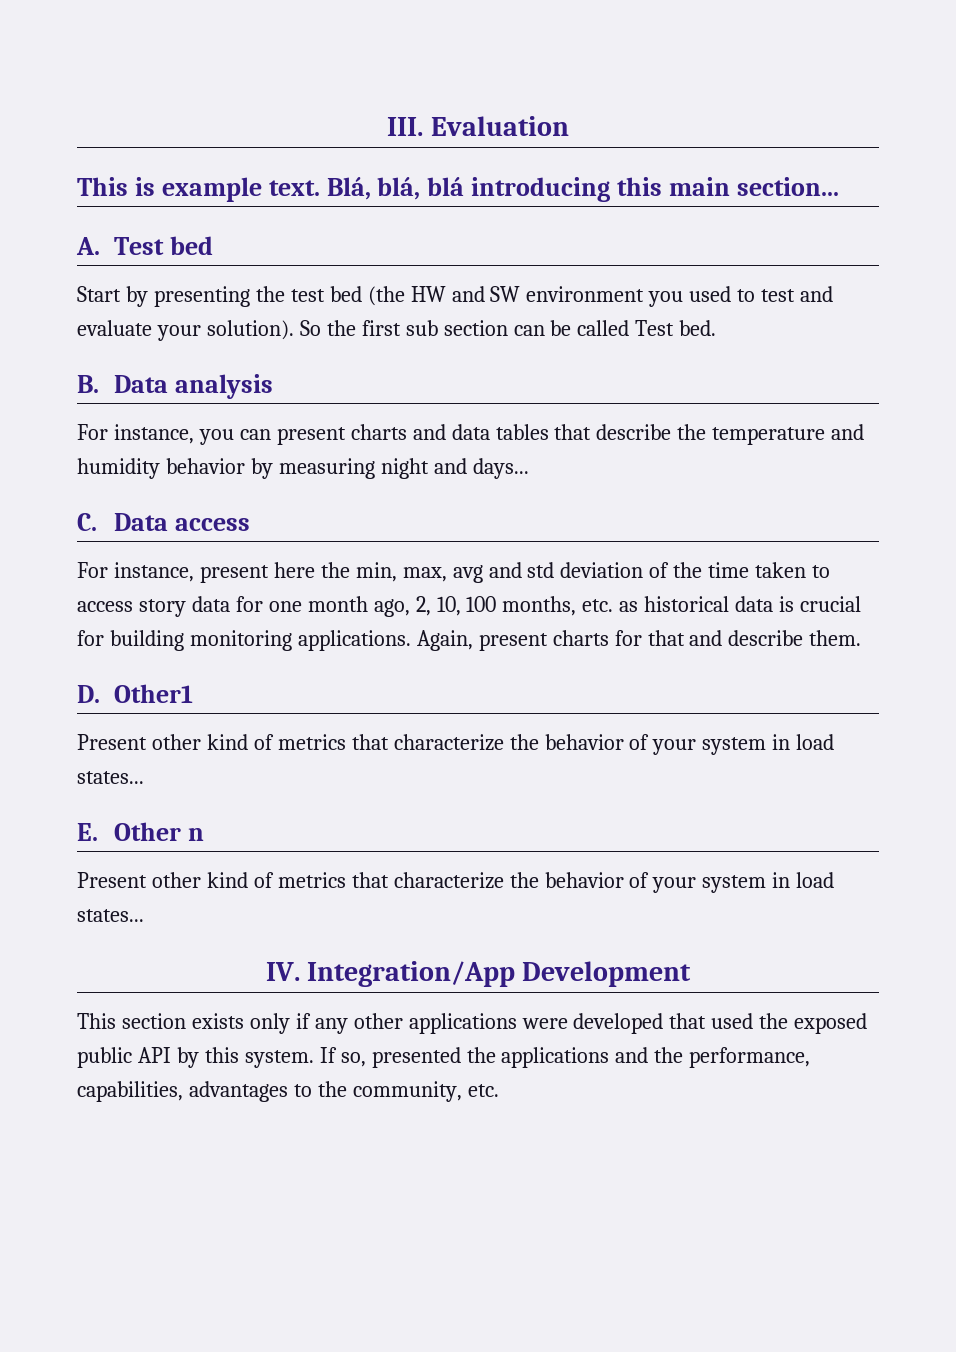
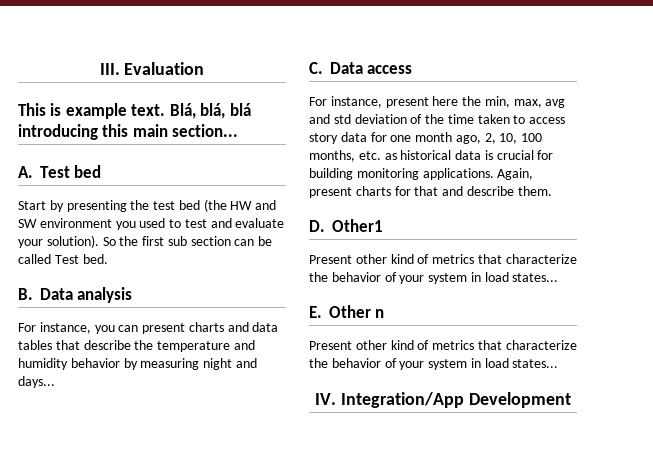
- This section exists only if any other applications were developed that used the exposed public API by this system. If so, presented the applications and the performance, capabilities, advantages to the community, etc.

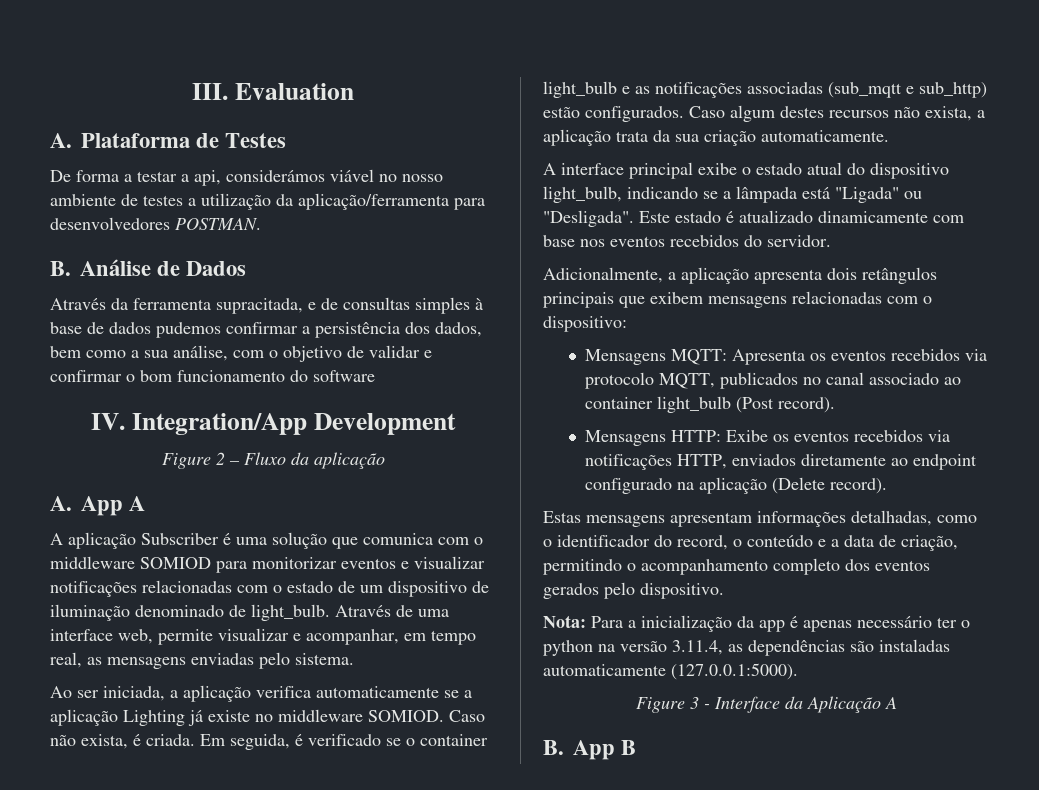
- This is example text. Blá, blá, blá introducing this main section...
- A. Test bed
- Start by presenting the test bed (the HW and SW environment you used to test and evaluate your solution). So the first sub section can be called Test bed.
- B. Data analysis
- For instance, you can present charts and data tables that describe the temperature and humidity behavior by measuring night and days...
- C. Data access
- For instance, present here the min, max, avg and std deviation of the time taken to access story data for one month ago, 2, 10, 100 months, etc. as historical data is crucial for building monitoring applications. Again, present charts for that and describe them.
- D. Other1
- Present other kind of metrics that characterize the behavior of your system in load states...
- E. Other n
- Present other kind of metrics that characterize the behavior of your system in load states...
+ A. Plataforma de Testes
+ De forma a testar a api, considerámos viável no nosso ambiente de testes a utilização da aplicação/ferramenta para desenvolvedores POSTMAN.
+ B. Análise de Dados
+ Através da ferramenta supracitada, e de consultas simples à base de dados pudemos confirmar a persistência dos dados, bem como a sua análise, com o objetivo de validar e confirmar o bom funcionamento do software
  IV. Integration/App Development
+ Figure 2 – Fluxo da aplicação
+ A. App A
+ A aplicação Subscriber é uma solução que comunica com o middleware SOMIOD para monitorizar eventos e visualizar notificações relacionadas com o estado de um dispositivo de iluminação denominado de light_bulb. Através de uma interface web, permite visualizar e acompanhar, em tempo real, as mensagens enviadas pelo sistema.
+ Ao ser iniciada, a aplicação verifica automaticamente se a aplicação Lighting já existe no middleware SOMIOD. Caso não exista, é criada. Em seguida, é verificado se o container light_bulb e as notificações associadas (sub_mqtt e sub_http) estão configurados. Caso algum destes recursos não exista, a aplicação trata da sua criação automaticamente.
+ A interface principal exibe o estado atual do dispositivo light_bulb, indicando se a lâmpada está "Ligada" ou "Desligada". Este estado é atualizado dinamicamente com base nos eventos recebidos do servidor.
+ Adicionalmente, a aplicação apresenta dois retângulos principais que exibem mensagens relacionadas com o dispositivo:
+ Mensagens MQTT: Apresenta os eventos recebidos via protocolo MQTT, publicados no canal associado ao container light_bulb (Post record).
+ Mensagens HTTP: Exibe os eventos recebidos via notificações HTTP, enviados diretamente ao endpoint configurado na aplicação (Delete record).
+ Estas mensagens apresentam informações detalhadas, como o identificador do record, o conteúdo e a data de criação, permitindo o acompanhamento completo dos eventos gerados pelo dispositivo.
+ Nota: Para a inicialização da app é apenas necessário ter o python na versão 3.11.4, as dependências são instaladas automaticamente (127.0.0.1:5000).
+ Figure 3 - Interface da Aplicação A
+ B. App B

